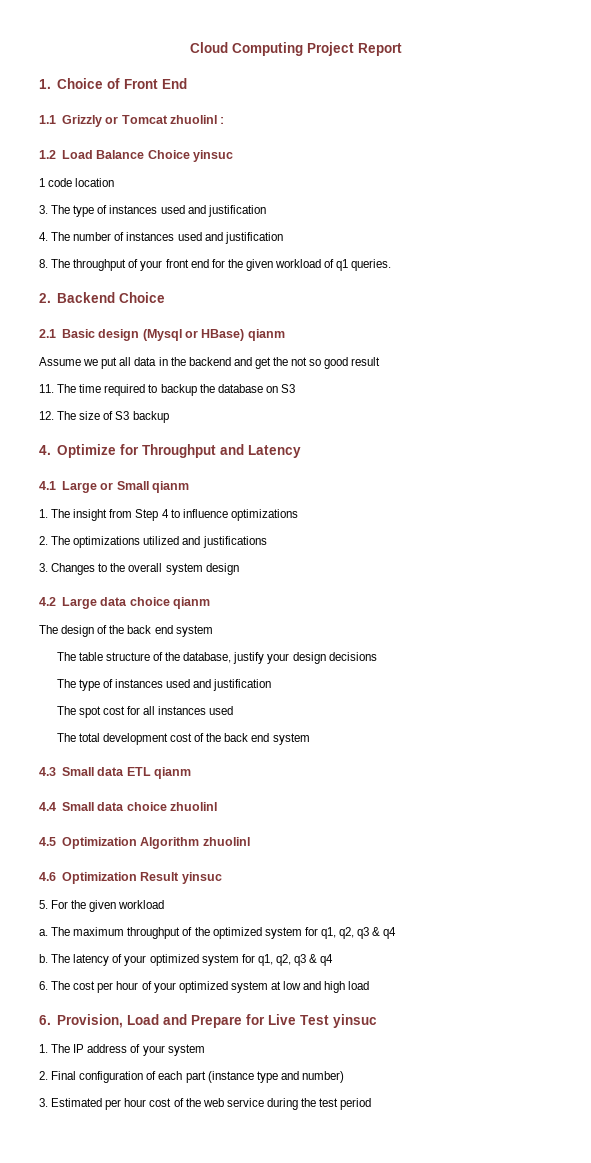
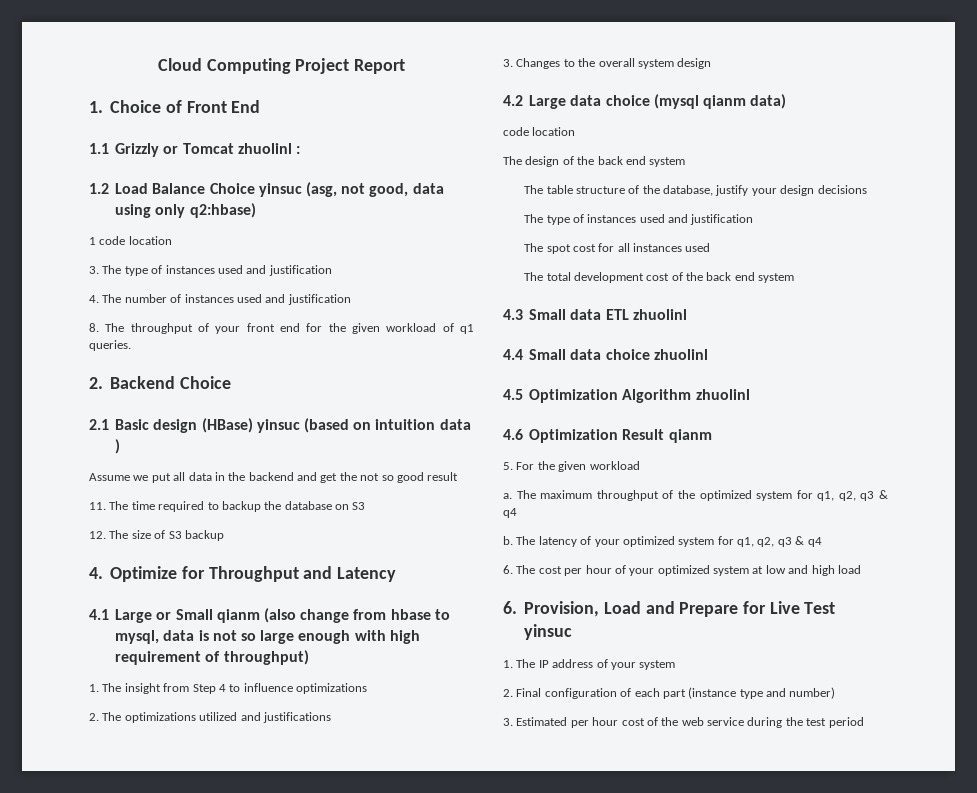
- 1.2 Load Balance Choice yinsuc
+ 1.2 Load Balance Choice yinsuc (asg, not good, data using only q2:hbase)
- 2.1 Basic design (Mysql or HBase) qianm
+ 2.1 Basic design (HBase) yinsuc (based on intuition data )
- 4.1 Large or Small qianm
+ 4.1 Large or Small qianm (also change from hbase to mysql, data is not so large enough with high requirement of throughput)
- 4.2 Large data choice qianm
+ 4.2 Large data choice (mysql qianm data)
+ code location
- 4.3 Small data ETL qianm
+ 4.3 Small data ETL zhuolinl
- 4.6 Optimization Result yinsuc
+ 4.6 Optimization Result qianm

